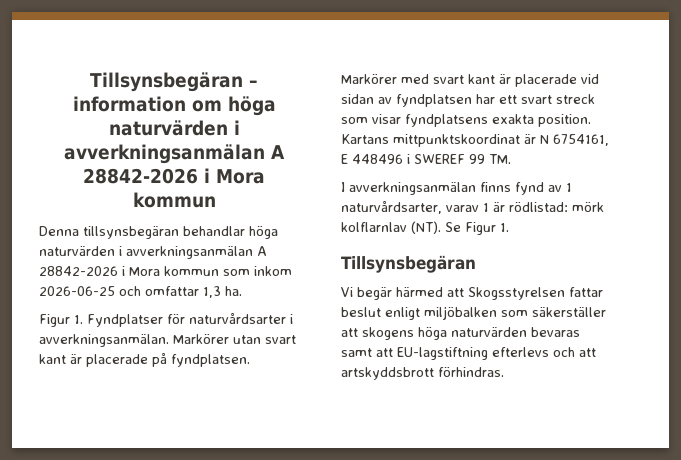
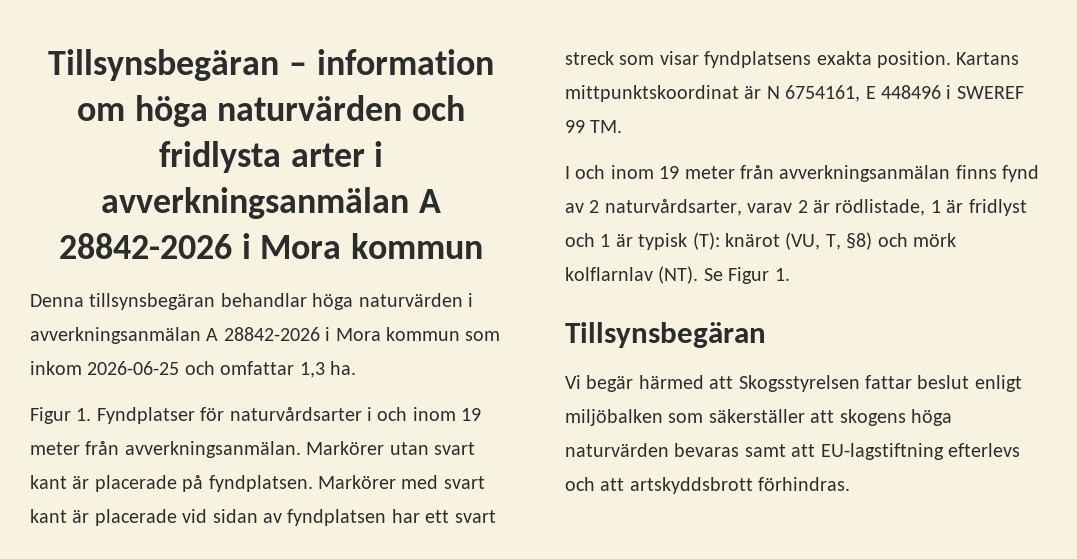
- Tillsynsbegäran – information om höga naturvärden i avverkningsanmälan A 28842-2026 i Mora kommun
+ Tillsynsbegäran – information om höga naturvärden och fridlysta arter i avverkningsanmälan A 28842-2026 i Mora kommun
- Figur 1. Fyndplatser för naturvårdsarter i avverkningsanmälan.
+ Figur 1. Fyndplatser för naturvårdsarter i och inom 19 meter från avverkningsanmälan.
- I avverkningsanmälan finns fynd av 1 naturvårdsarter, varav 1 är rödlistad: mörk kolflarnlav (NT). Se Figur 1.
+ I och inom 19 meter från avverkningsanmälan finns fynd av 2 naturvårdsarter, varav 2 är rödlistade, 1 är fridlyst och 1 är typisk (T): knärot (VU, T, §8) och mörk kolflarnlav (NT). Se Figur 1.

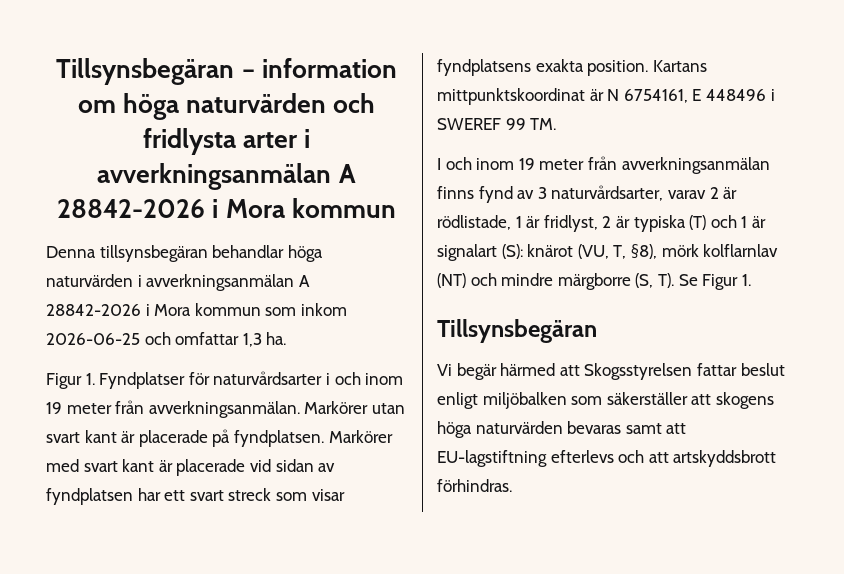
- I och inom 19 meter från avverkningsanmälan finns fynd av 2 naturvårdsarter, varav 2 är rödlistade, 1 är fridlyst och 1 är typisk (T): knärot (VU, T, §8) och mörk kolflarnlav (NT). Se Figur 1.
+ I och inom 19 meter från avverkningsanmälan finns fynd av 3 naturvårdsarter, varav 2 är rödlistade, 1 är fridlyst, 2 är typiska (T) och 1 är signalart (S): knärot (VU, T, §8), mörk kolflarnlav (NT) och mindre märgborre (S, T). Se Figur 1.

